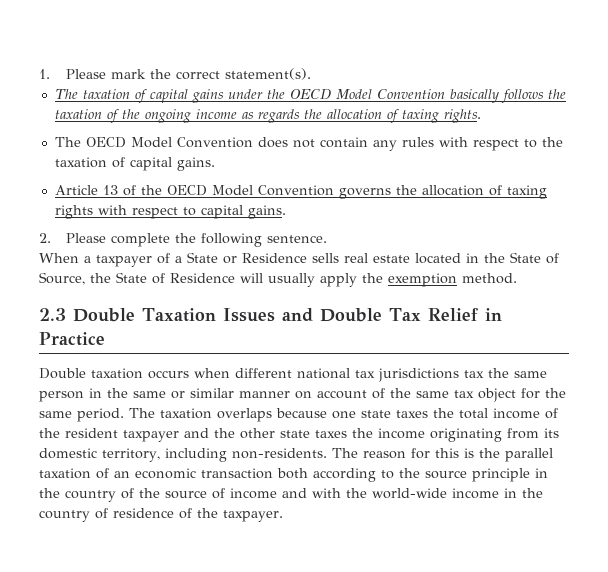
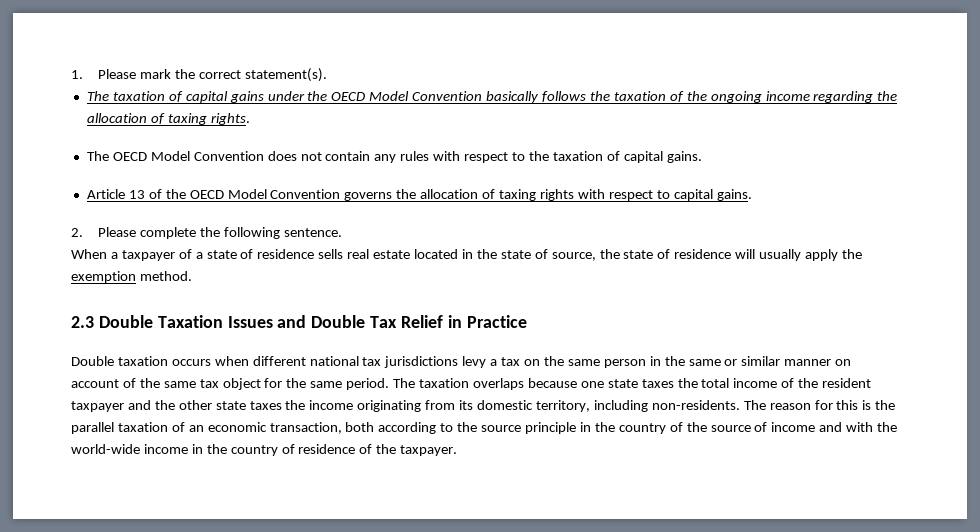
- The taxation of capital gains under the OECD Model Convention basically follows the taxation of the ongoing income as regards the allocation of taxing rights.
+ The taxation of capital gains under the OECD Model Convention basically follows the taxation of the ongoing income regarding the allocation of taxing rights.
- When a taxpayer of a State or Residence sells real estate located in the State of Source, the State of Residence will usually apply the exemption method.
+ When a taxpayer of a state of residence sells real estate located in the state of source, the state of residence will usually apply the exemption method.
- Double taxation occurs when different national tax jurisdictions tax the same person in the same or similar manner on account of the same tax object for the same period.
+ Double taxation occurs when different national tax jurisdictions levy a tax on the same person in the same or similar manner on account of the same tax object for the same period.
- The reason for this is the parallel taxation of an economic transaction both according to the source principle in the country of the source of income and with the world-wide income in the country of residence of the taxpayer.
+ The reason for this is the parallel taxation of an economic transaction, both according to the source principle in the country of the source of income and with the world-wide income in the country of residence of the taxpayer.

